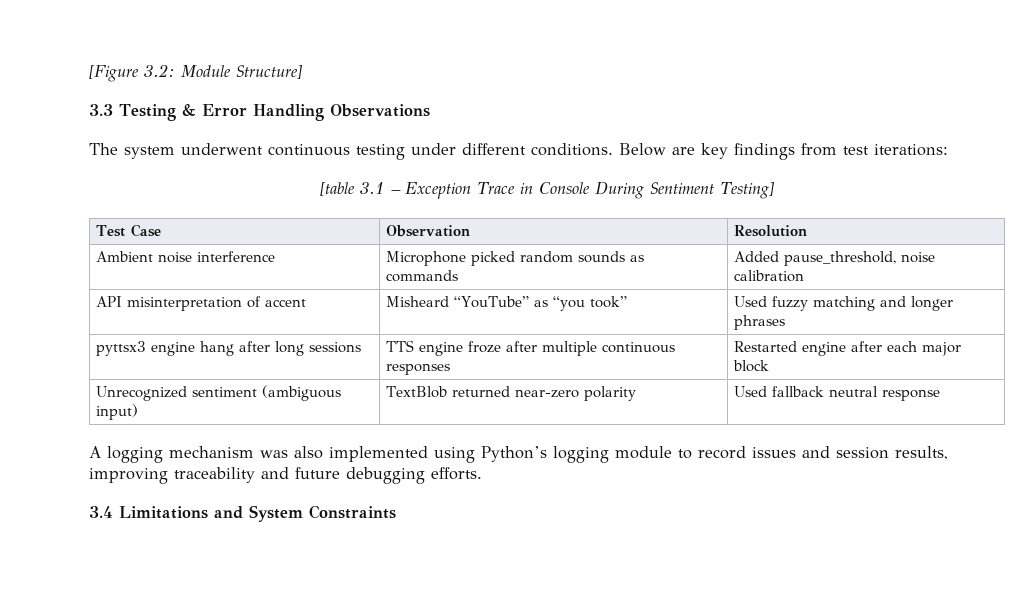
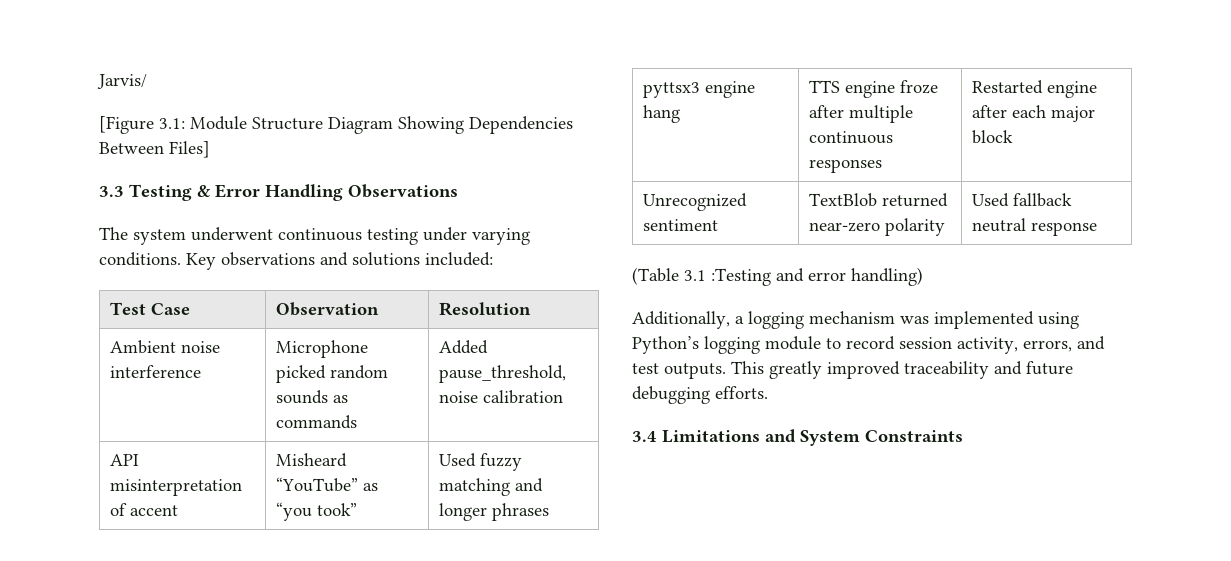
- [Figure 3.2: Module Structure]
+ Jarvis/
+ [Figure 3.1: Module Structure Diagram Showing Dependencies Between Files]
- The system underwent continuous testing under different conditions. Below are key findings from test iterations:
- [table 3.1 – Exception Trace in Console During Sentiment Testing]
+ The system underwent continuous testing under varying conditions. Key observations and solutions included:
- pyttsx3 engine hang after long sessions | TTS engine froze after multiple continuous responses | Restarted engine after each major block
+ pyttsx3 engine hang | TTS engine froze after multiple continuous responses | Restarted engine after each major block
- Unrecognized sentiment (ambiguous input) | TextBlob returned near-zero polarity | Used fallback neutral response
+ Unrecognized sentiment | TextBlob returned near-zero polarity | Used fallback neutral response
- A logging mechanism was also implemented using Python’s logging module to record issues and session results, improving traceability and future debugging efforts.
+ (Table 3.1 :Testing and error handling)
+ Additionally, a logging mechanism was implemented using Python’s logging module to record session activity, errors, and test outputs. This greatly improved traceability and future debugging efforts.

